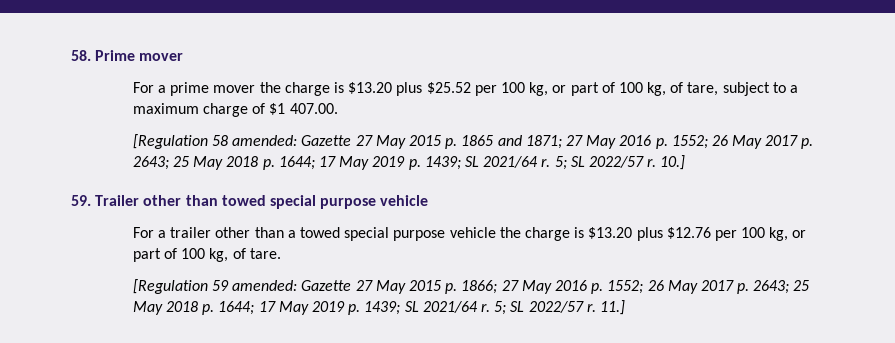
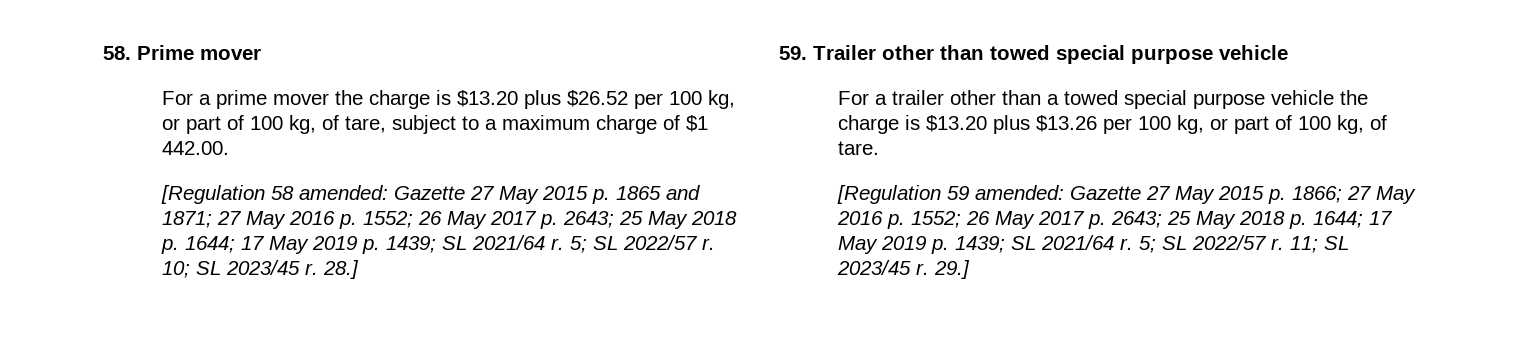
- For a prime mover the charge is $13.20 plus $25.52 per 100 kg, or part of 100 kg, of tare, subject to a maximum charge of $1 407.00.
+ For a prime mover the charge is $13.20 plus $26.52 per 100 kg, or part of 100 kg, of tare, subject to a maximum charge of $1 442.00.
- 10.]
+ 10; SL 2023/45 r. 28.]
- For a trailer other than a towed special purpose vehicle the charge is $13.20 plus $12.76 per 100 kg, or part of 100 kg, of tare.
+ For a trailer other than a towed special purpose vehicle the charge is $13.20 plus $13.26 per 100 kg, or part of 100 kg, of tare.
- 11.]
+ 11; SL 2023/45 r. 29.]

